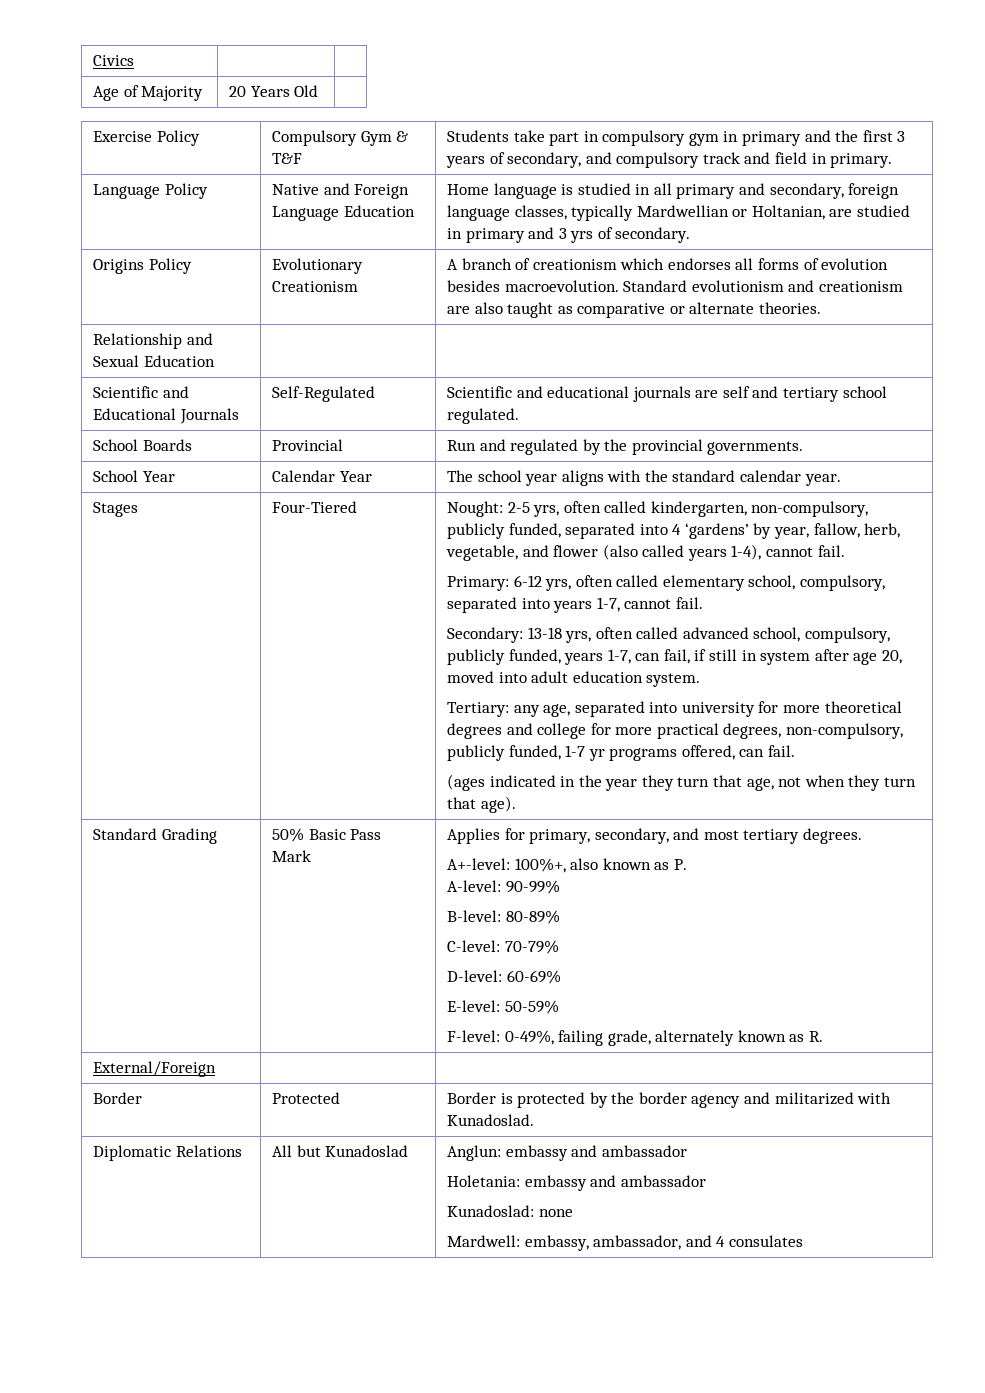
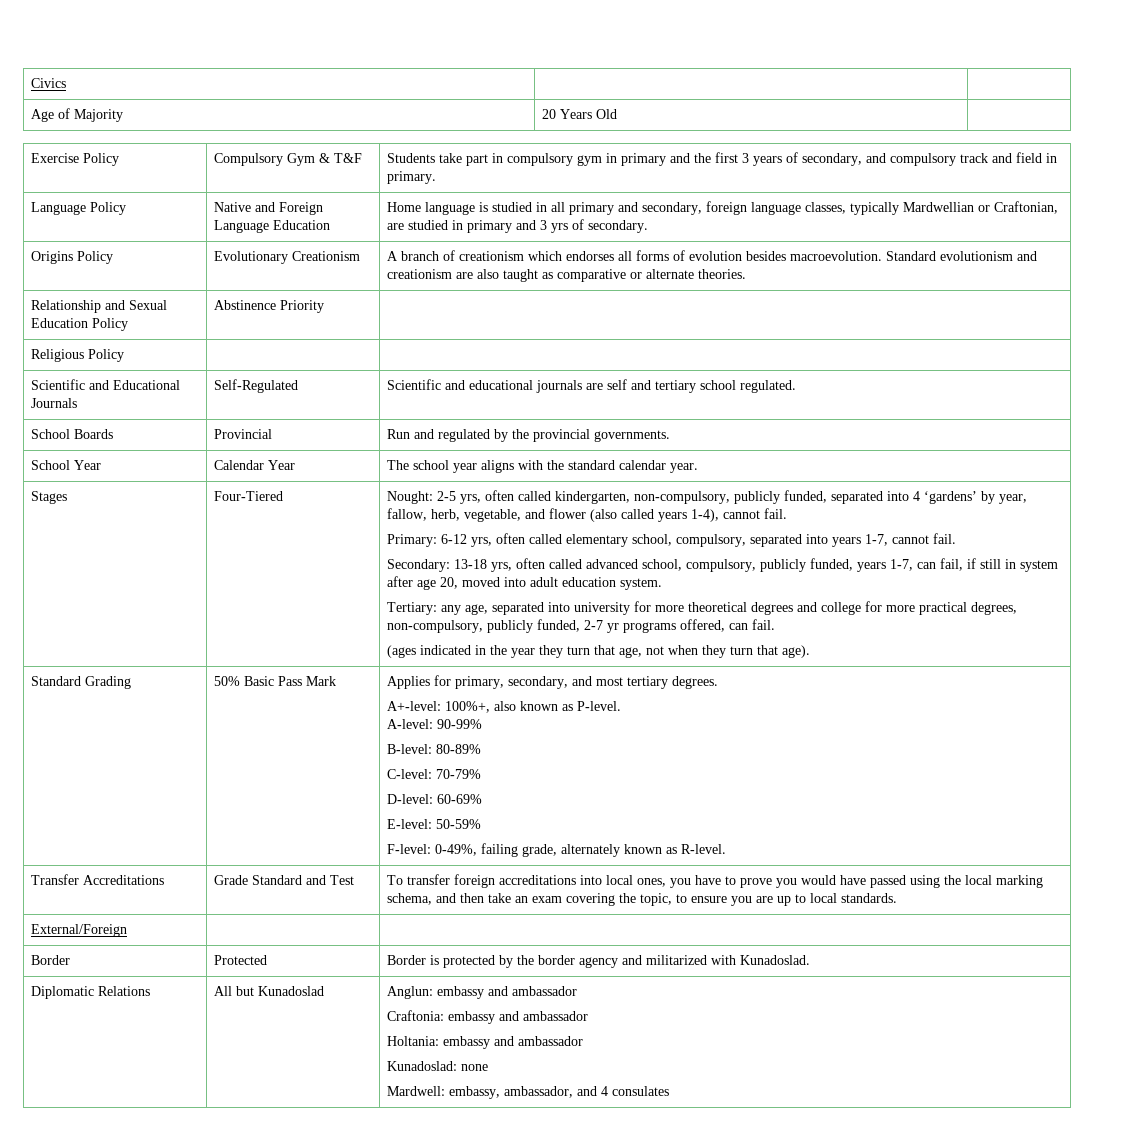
- Language Policy | Native and Foreign Language Education | Home language is studied in all primary and secondary, foreign language classes, typically Mardwellian or Holtanian, are studied in primary and 3 yrs of secondary.
+ Language Policy | Native and Foreign Language Education | Home language is studied in all primary and secondary, foreign language classes, typically Mardwellian or Craftonian, are studied in primary and 3 yrs of secondary.
- Relationship and Sexual Education | |
+ Relationship and Sexual Education Policy | Abstinence Priority |
+ Religious Policy | |
- Tertiary: any age, separated into university for more theoretical degrees and college for more practical degrees, non-compulsory, publicly funded, 1-7 yr programs offered, can fail.
+ Tertiary: any age, separated into university for more theoretical degrees and college for more practical degrees, non-compulsory, publicly funded, 2-7 yr programs offered, can fail.
  Standard Grading | 50% Basic Pass Mark | Applies for primary, secondary, and most tertiary degrees.
- A+-level: 100%+, also known as P.
+ A+-level: 100%+, also known as P-level.
  A-level: 90-99%
  B-level: 80-89%
  C-level: 70-79%
  D-level: 60-69%
  E-level: 50-59%
- F-level: 0-49%, failing grade, alternately known as R.
+ F-level: 0-49%, failing grade, alternately known as R-level.
+ Transfer Accreditations | Grade Standard and Test | To transfer foreign accreditations into local ones, you have to prove you would have passed using the local marking schema, and then take an exam covering the topic, to ensure you are up to local standards.
  Diplomatic Relations | All but Kunadoslad | Anglun: embassy and ambassador
- Holetania: embassy and ambassador
+ Craftonia: embassy and ambassador
+ Holtania: embassy and ambassador

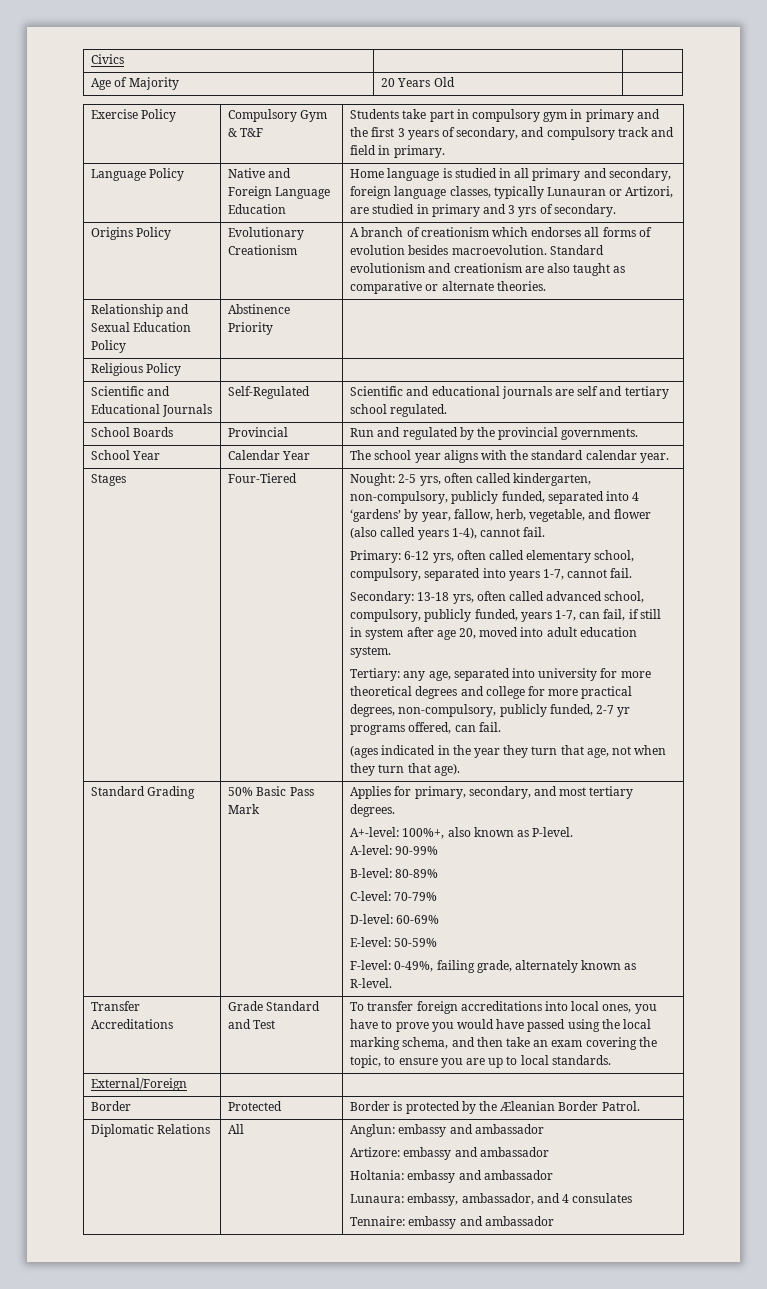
- Language Policy | Native and Foreign Language Education | Home language is studied in all primary and secondary, foreign language classes, typically Mardwellian or Craftonian, are studied in primary and 3 yrs of secondary.
+ Language Policy | Native and Foreign Language Education | Home language is studied in all primary and secondary, foreign language classes, typically Lunauran or Artizori, are studied in primary and 3 yrs of secondary.
- Border | Protected | Border is protected by the border agency and militarized with Kunadoslad.
+ Border | Protected | Border is protected by the Æleanian Border Patrol.
- Diplomatic Relations | All but Kunadoslad | Anglun: embassy and ambassador
- Craftonia: embassy and ambassador
+ Diplomatic Relations | All | Anglun: embassy and ambassador
+ Artizore: embassy and ambassador
  Holtania: embassy and ambassador
- Kunadoslad: none
- Mardwell: embassy, ambassador, and 4 consulates
+ Lunaura: embassy, ambassador, and 4 consulates
+ Tennaire: embassy and ambassador

